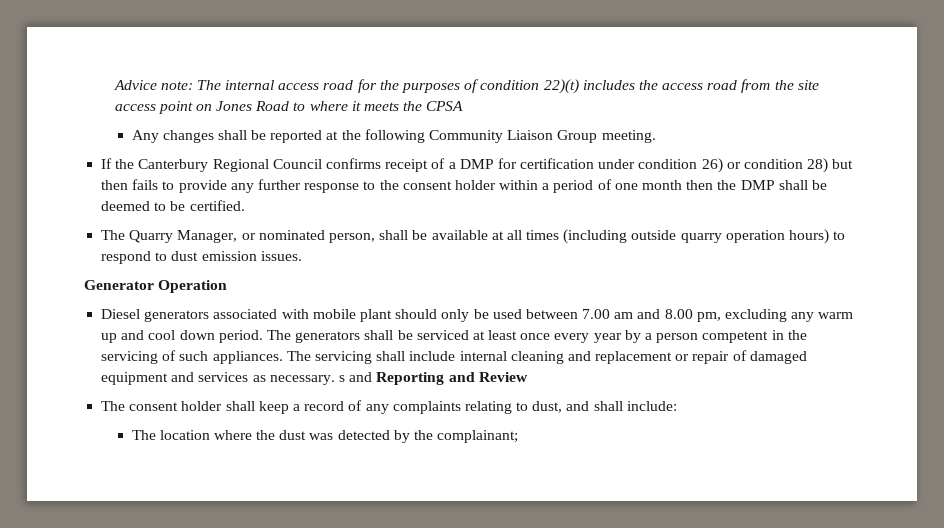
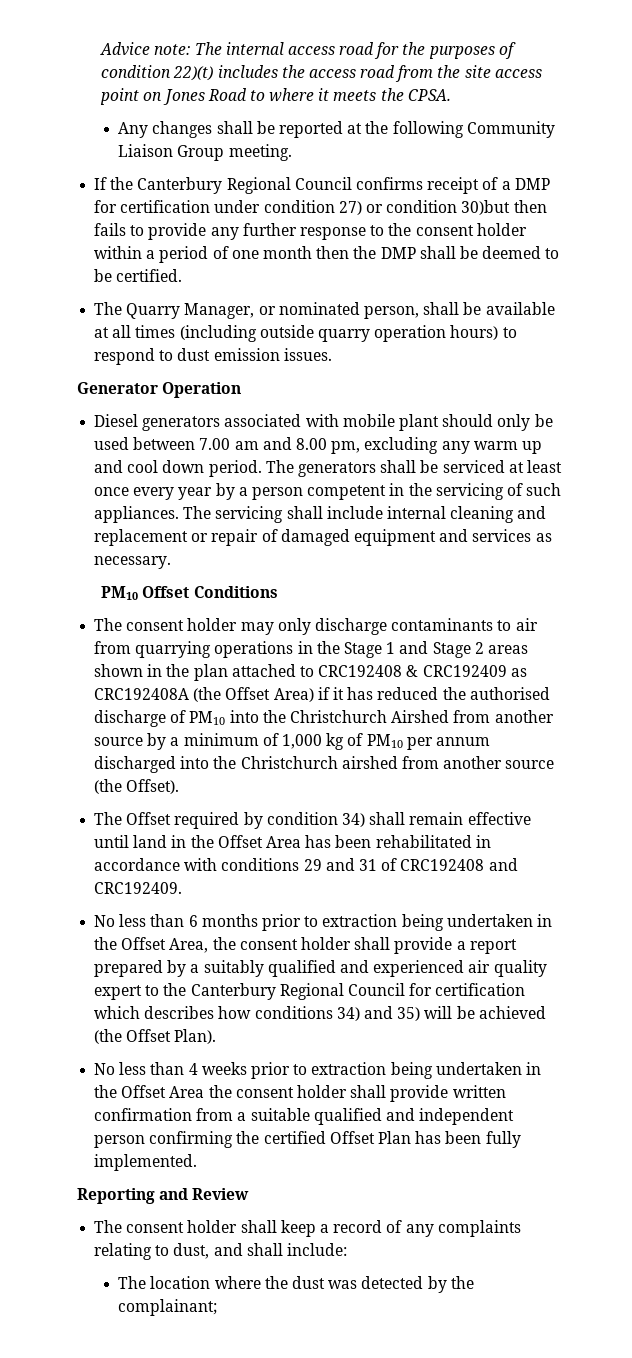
- Advice note: The internal access road for the purposes of condition 22)(t) includes the access road from the site access point on Jones Road to where it meets the CPSA
+ Advice note: The internal access road for the purposes of condition 22)(t) includes the access road from the site access point on Jones Road to where it meets the CPSA.
- If the Canterbury Regional Council confirms receipt of a DMP for certification under condition 26) or condition 28) but then fails to provide any further response to the consent holder within a period of one month then the DMP shall be deemed to be certified.
+ If the Canterbury Regional Council confirms receipt of a DMP for certification under condition 27) or condition 30)but then fails to provide any further response to the consent holder within a period of one month then the DMP shall be deemed to be certified.
- The servicing shall include internal cleaning and replacement or repair of damaged equipment and services as necessary. s and Reporting and Review
+ The servicing shall include internal cleaning and replacement or repair of damaged equipment and services as necessary.
+ PM10 Offset Conditions
+ The consent holder may only discharge contaminants to air from quarrying operations in the Stage 1 and Stage 2 areas shown in the plan attached to CRC192408 & CRC192409 as CRC192408A (the Offset Area) if it has reduced the authorised discharge of PM10 into the Christchurch Airshed from another source by a minimum of 1,000 kg of PM10 per annum discharged into the Christchurch airshed from another source (the Offset).
+ The Offset required by condition 34) shall remain effective until land in the Offset Area has been rehabilitated in accordance with conditions 29 and 31 of CRC192408 and CRC192409.
+ No less than 6 months prior to extraction being undertaken in the Offset Area, the consent holder shall provide a report prepared by a suitably qualified and experienced air quality expert to the Canterbury Regional Council for certification which describes how conditions 34) and 35) will be achieved (the Offset Plan).
+ No less than 4 weeks prior to extraction being undertaken in the Offset Area the consent holder shall provide written confirmation from a suitable qualified and independent person confirming the certified Offset Plan has been fully implemented.
+ Reporting and Review

